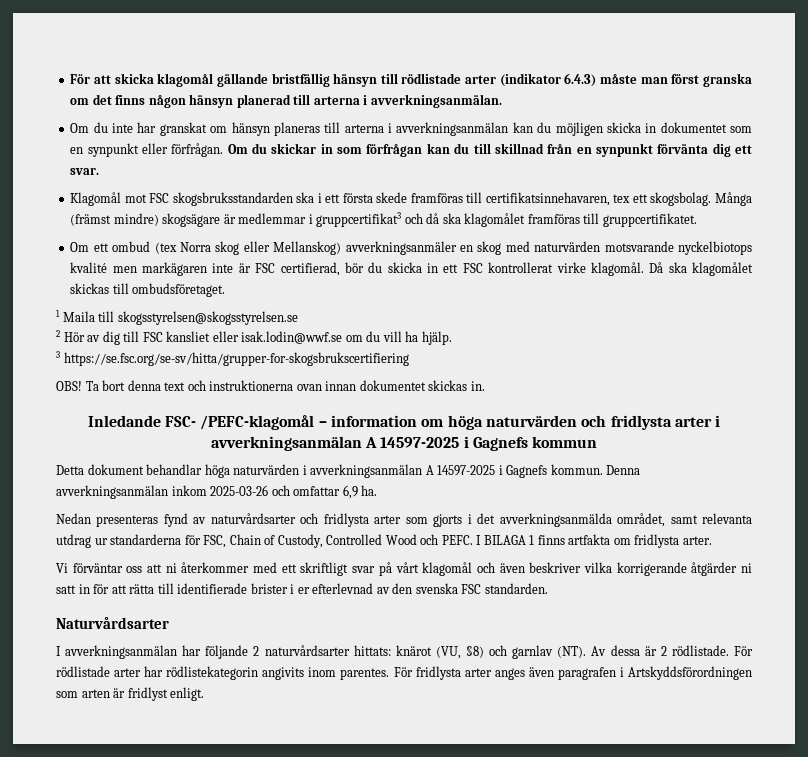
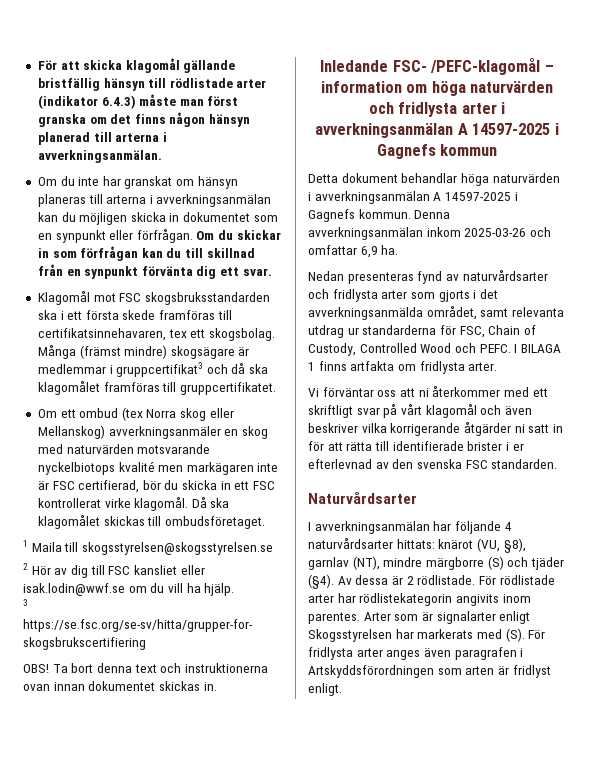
- I avverkningsanmälan har följande 2 naturvårdsarter hittats: knärot (VU, §8) och garnlav (NT). Av dessa är 2 rödlistade.
+ I avverkningsanmälan har följande 4 naturvårdsarter hittats: knärot (VU, §8), garnlav (NT), mindre märgborre (S) och tjäder (§4). Av dessa är 2 rödlistade.
- För fridlysta arter anges även paragrafen i Artskyddsförordningen som arten är fridlyst enligt.
+ Arter som är signalarter enligt Skogsstyrelsen har markerats med (S). För fridlysta arter anges även paragrafen i Artskyddsförordningen som arten är fridlyst enligt.

